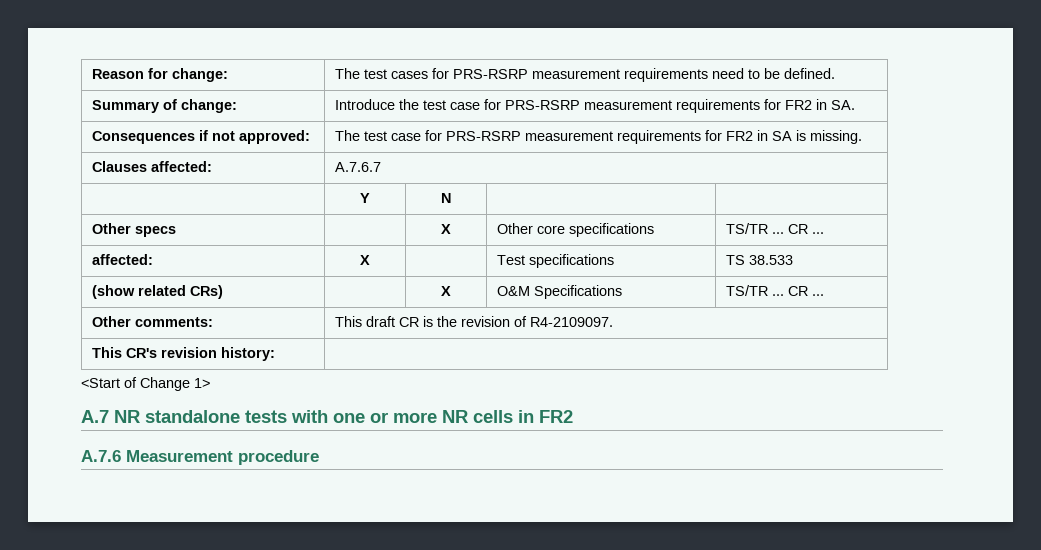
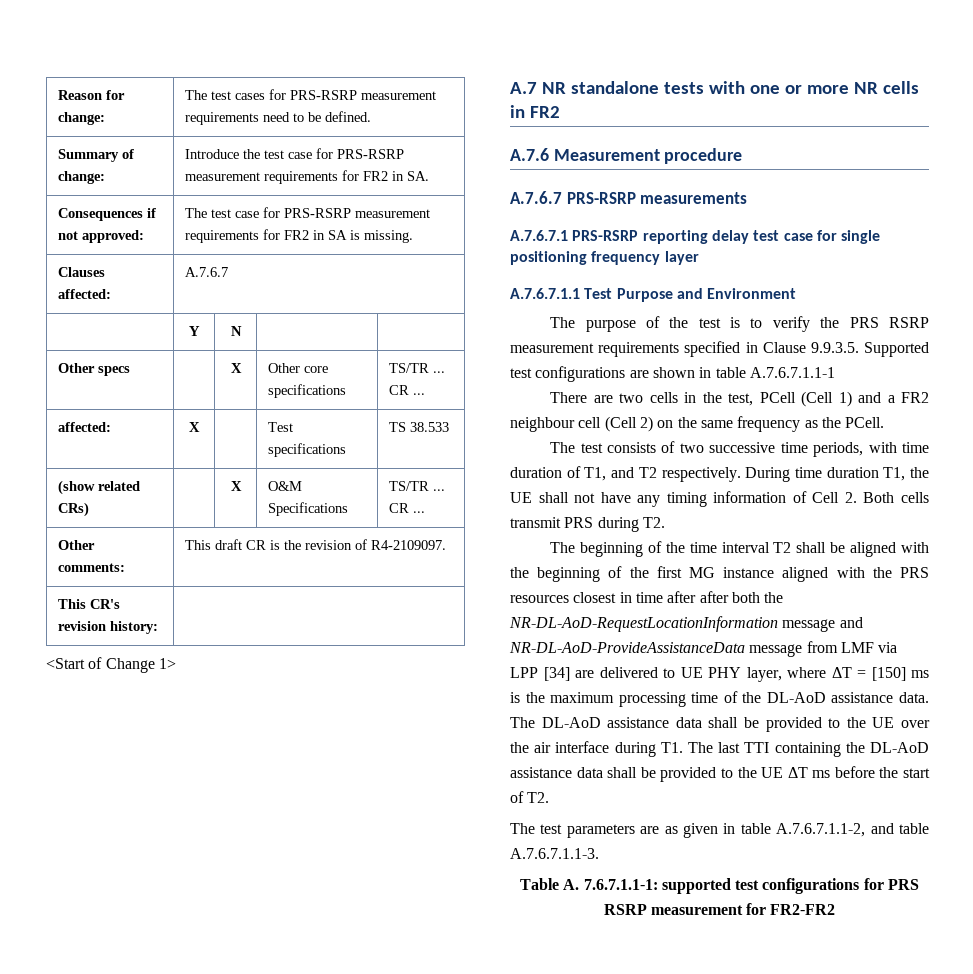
+ A.7.6.7 PRS-RSRP measurements
+ A.7.6.7.1 PRS-RSRP reporting delay test case for single positioning frequency layer
+ A.7.6.7.1.1 Test Purpose and Environment
+ The purpose of the test is to verify the PRS RSRP measurement requirements specified in Clause 9.9.3.5. Supported test configurations are shown in table A.7.6.7.1.1-1
+ There are two cells in the test, PCell (Cell 1) and a FR2 neighbour cell (Cell 2) on the same frequency as the PCell.
+ The test consists of two successive time periods, with time duration of T1, and T2 respectively. During time duration T1, the UE shall not have any timing information of Cell 2. Both cells transmit PRS during T2.
+ The beginning of the time interval T2 shall be aligned with the beginning of the first MG instance aligned with the PRS resources closest in time after after both the NR-DL-AoD-RequestLocationInformation message and NR-DL-AoD-ProvideAssistanceData message from LMF via LPP [34] are delivered to UE PHY layer, where ΔT = [150] ms is the maximum processing time of the DL-AoD assistance data. The DL-AoD assistance data shall be provided to the UE over the air interface during T1. The last TTI containing the DL-AoD assistance data shall be provided to the UE ΔT ms before the start of T2.
+ The test parameters are as given in table A.7.6.7.1.1-2, and table A.7.6.7.1.1-3.
+ Table A. 7.6.7.1.1-1: supported test configurations for PRS RSRP measurement for FR2-FR2

